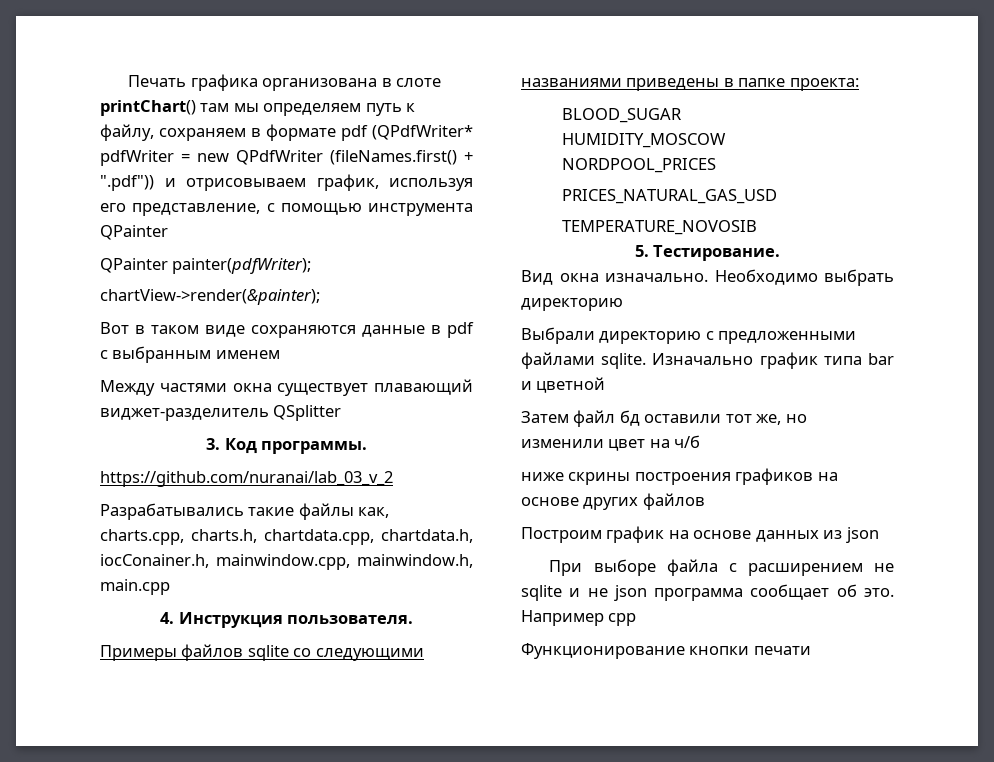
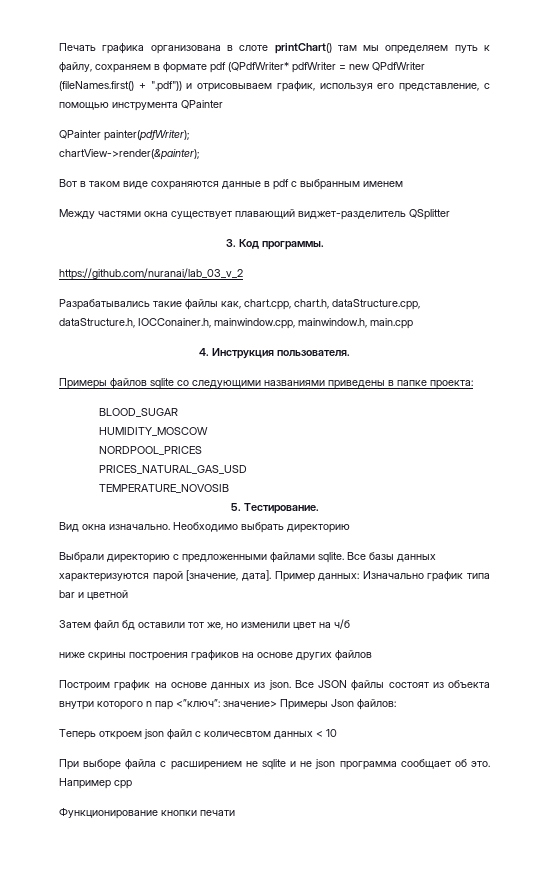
- Разрабатывались такие файлы как, charts.cpp, charts.h, chartdata.cpp, chartdata.h, iocConainer.h, mainwindow.cpp, mainwindow.h, main.cpp
+ Разрабатывались такие файлы как, chart.cpp, chart.h, dataStructure.cpp, dataStructure.h, IOCConainer.h, mainwindow.cpp, mainwindow.h, main.cpp
- Изначально график типа bar и цветной
+ Все базы данных характеризуются парой [значение, дата]. Пример данных: Изначально график типа bar и цветной
- Построим график на основе данных из json
+ Построим график на основе данных из json. Все JSON файлы состоят из объекта внутри которого n пар <”ключ”: значение> Примеры Json файлов:
+ Теперь откроем json файл с количесвтом данных < 10

